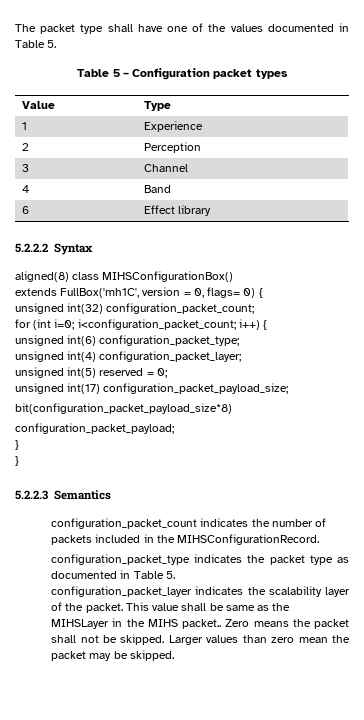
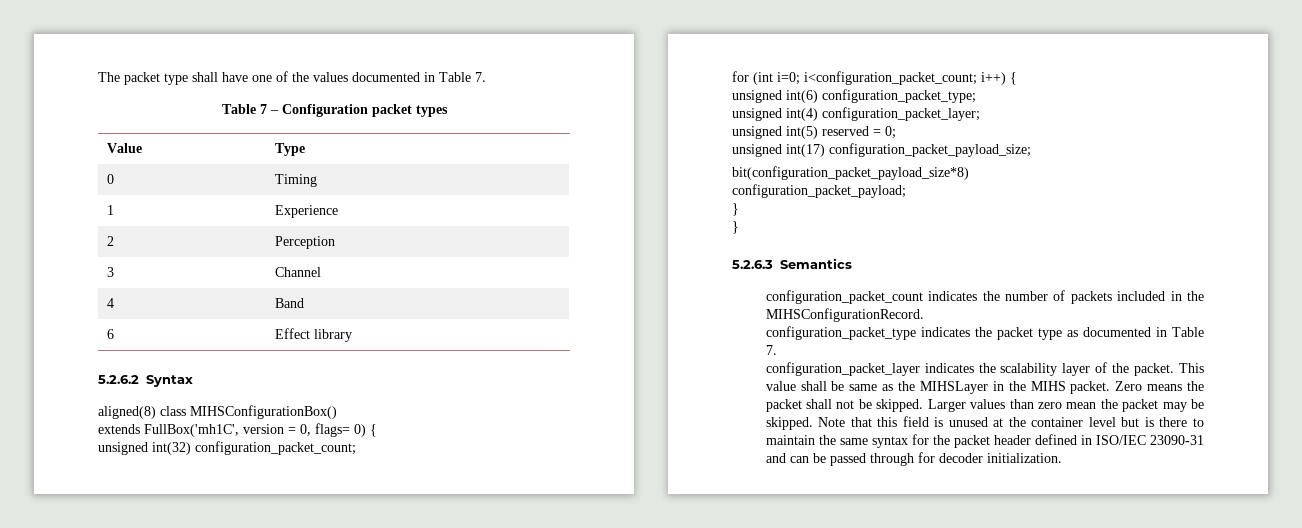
- The packet type shall have one of the values documented in Table 5.
- Table 5 – Configuration packet types
+ The packet type shall have one of the values documented in Table 7.
+ Table 7 – Configuration packet types
+ 0 | Timing
- 5.2.2.2 Syntax
+ 5.2.6.2 Syntax
- 5.2.2.3 Semantics
+ 5.2.6.3 Semantics
- configuration_packet_type indicates the packet type as documented in Table 5.
+ configuration_packet_type indicates the packet type as documented in Table 7.
- This value shall be same as the MIHSLayer in the MIHS packet..
+ This value shall be same as the MIHSLayer in the MIHS packet.
+ Note that this field is unused at the container level but is there to maintain the same syntax for the packet header defined in ISO/IEC 23090-31 and can be passed through for decoder initialization.

